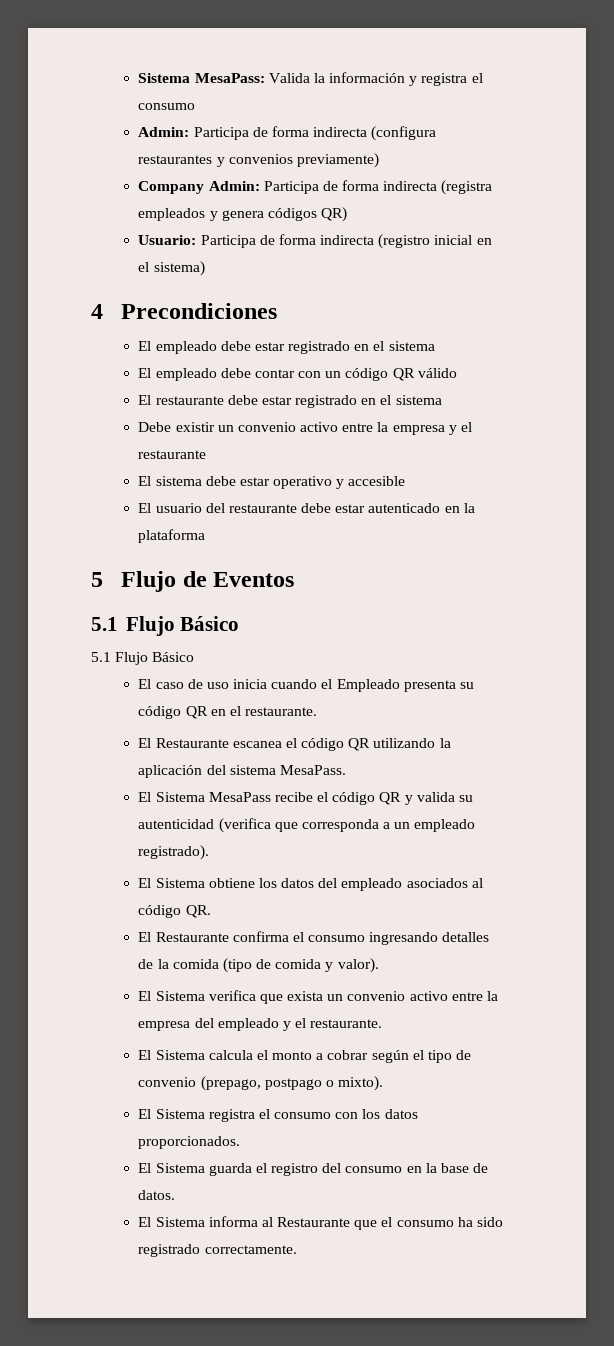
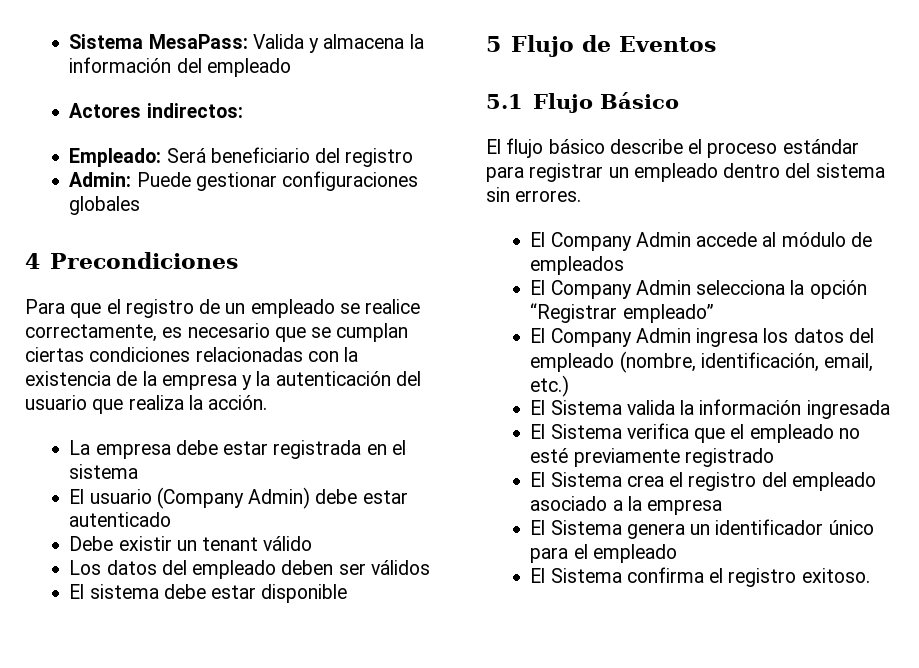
- Sistema MesaPass: Valida la información y registra el consumo
- Admin: Participa de forma indirecta (configura restaurantes y convenios previamente)
- Company Admin: Participa de forma indirecta (registra empleados y genera códigos QR)
- Usuario: Participa de forma indirecta (registro inicial en el sistema)
+ Sistema MesaPass: Valida y almacena la información del empleado
+ Actores indirectos:
+ Empleado: Será beneficiario del registro
+ Admin: Puede gestionar configuraciones globales
  4 Precondiciones
- El empleado debe estar registrado en el sistema
+ Para que el registro de un empleado se realice correctamente, es necesario que se cumplan ciertas condiciones relacionadas con la existencia de la empresa y la autenticación del usuario que realiza la acción.
+ La empresa debe estar registrada en el sistema
- El empleado debe contar con un código QR válido
- El restaurante debe estar registrado en el sistema
- Debe existir un convenio activo entre la empresa y el restaurante
- El sistema debe estar operativo y accesible
- El usuario del restaurante debe estar autenticado en la plataforma
+ El usuario (Company Admin) debe estar autenticado
+ Debe existir un tenant válido
+ Los datos del empleado deben ser válidos
+ El sistema debe estar disponible
  5 Flujo de Eventos
  5.1 Flujo Básico
- 5.1 Flujo Básico
- El caso de uso inicia cuando el Empleado presenta su código QR en el restaurante.
- El Restaurante escanea el código QR utilizando la aplicación del sistema MesaPass.
- El Sistema MesaPass recibe el código QR y valida su autenticidad (verifica que corresponda a un empleado registrado).
- El Sistema obtiene los datos del empleado asociados al código QR.
- El Restaurante confirma el consumo ingresando detalles de la comida (tipo de comida y valor).
- El Sistema verifica que exista un convenio activo entre la empresa del empleado y el restaurante.
- El Sistema calcula el monto a cobrar según el tipo de convenio (prepago, postpago o mixto).
- El Sistema registra el consumo con los datos proporcionados.
- El Sistema guarda el registro del consumo en la base de datos.
- El Sistema informa al Restaurante que el consumo ha sido registrado correctamente.
+ El flujo básico describe el proceso estándar para registrar un empleado dentro del sistema sin errores.
+ El Company Admin accede al módulo de empleados
+ El Company Admin selecciona la opción “Registrar empleado”
+ El Company Admin ingresa los datos del empleado (nombre, identificación, email, etc.)
+ El Sistema valida la información ingresada
+ El Sistema verifica que el empleado no esté previamente registrado
+ El Sistema crea el registro del empleado asociado a la empresa
+ El Sistema genera un identificador único para el empleado
+ El Sistema confirma el registro exitoso.

